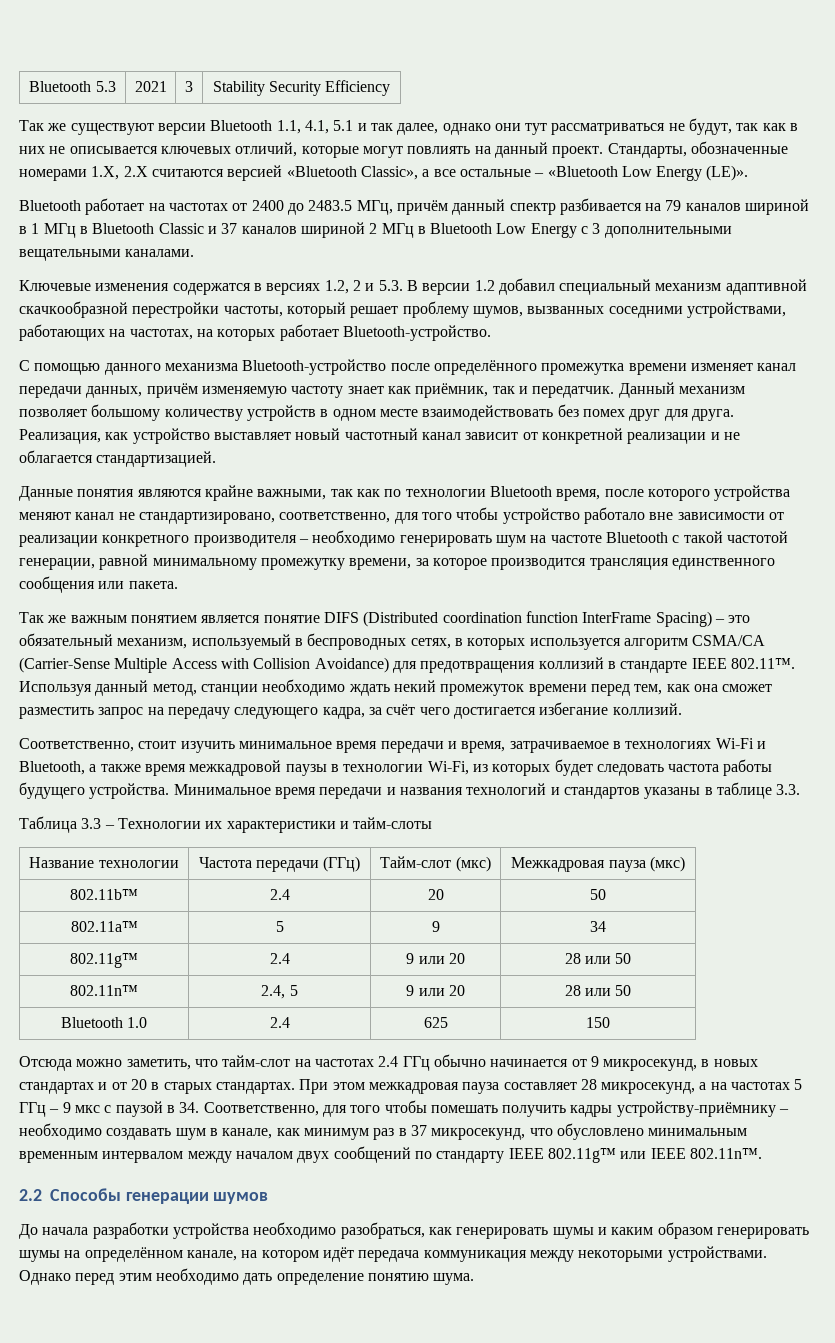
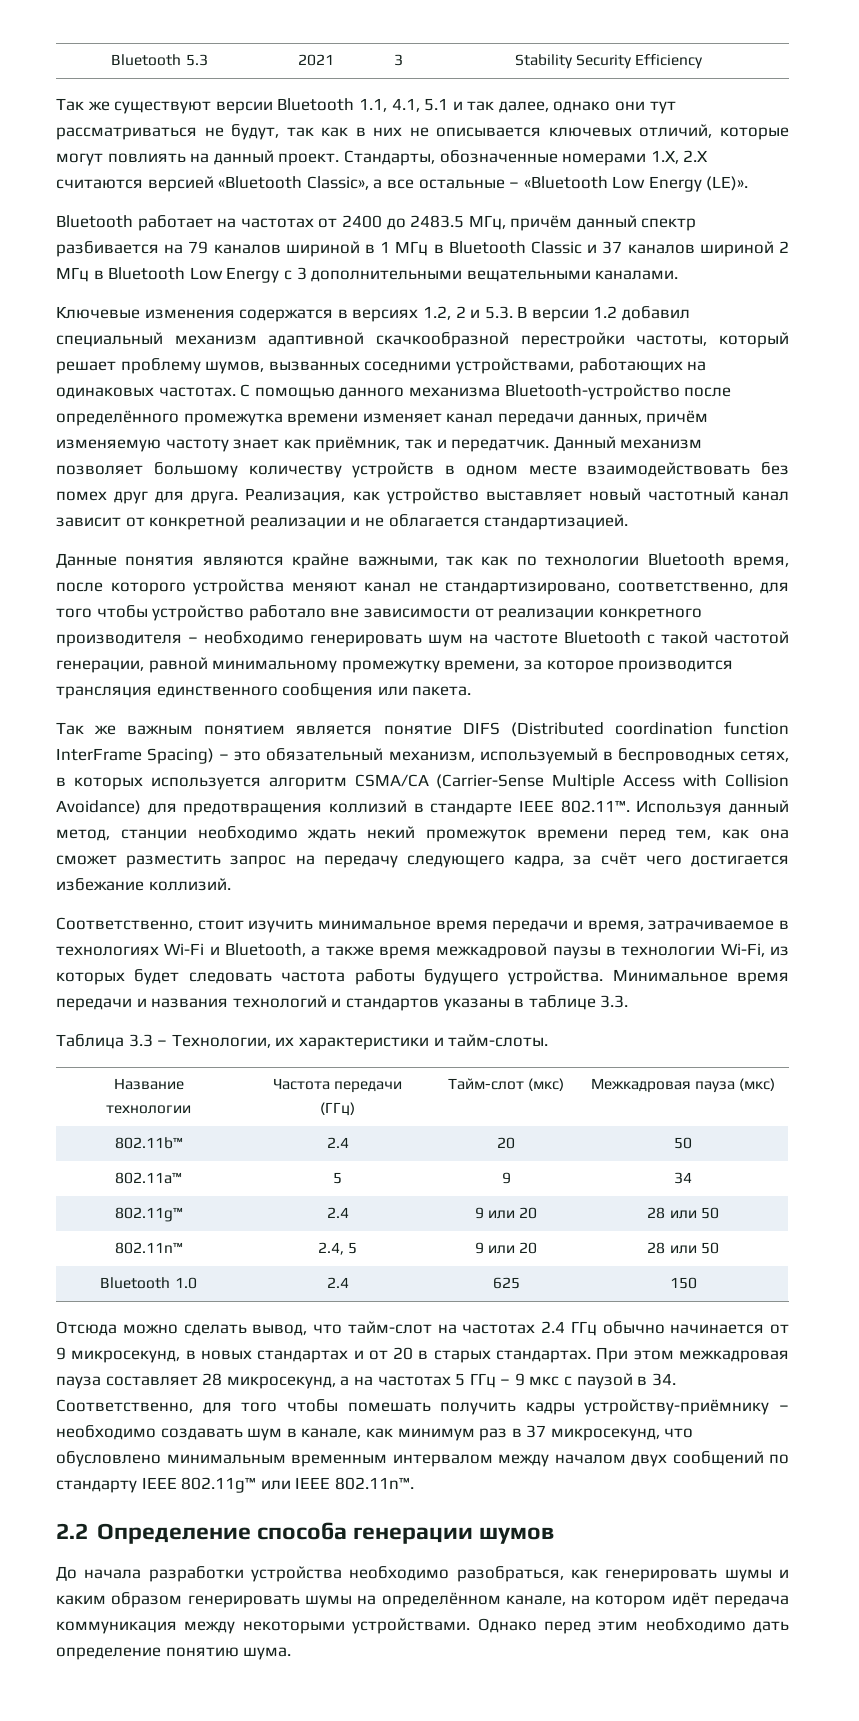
- Ключевые изменения содержатся в версиях 1.2, 2 и 5.3. В версии 1.2 добавил специальный механизм адаптивной скачкообразной перестройки частоты, который решает проблему шумов, вызванных соседними устройствами, работающих на частотах, на которых работает Bluetooth-устройство.
- С помощью данного механизма Bluetooth-устройство после определённого промежутка времени изменяет канал передачи данных, причём изменяемую частоту знает как приёмник, так и передатчик.
+ Ключевые изменения содержатся в версиях 1.2, 2 и 5.3. В версии 1.2 добавил специальный механизм адаптивной скачкообразной перестройки частоты, который решает проблему шумов, вызванных соседними устройствами, работающих на одинаковых частотах. С помощью данного механизма Bluetooth-устройство после определённого промежутка времени изменяет канал передачи данных, причём изменяемую частоту знает как приёмник, так и передатчик.
- Так же важным понятием является понятие DIFS (Distributed coordination function InterFrame Spacing) – это обязательный механизм, используемый в беспроводных сетях, в которых используется алгоритм CSMA/CA (Carrier-Sense Multiple Access with Collision Avoidance) для предотвращения коллизий в стандарте IEEE 802.11™. Используя данный метод, станции необходимо ждать некий промежуток времени перед тем, как она сможет разместить запрос на передачу следующего кадра, за счёт чего достигается избегание коллизий.
+ Так же важным понятием является понятие DIFS (Distributed coordination function InterFrame Spacing) – это обязательный механизм, используемый в беспроводных сетях, в которых используется алгоритм CSMA/CA (Carrier-Sense Multiple Access with Collision Avoidance) для предотвращения коллизий в стандарте IEEE 802.11™. Используя данный метод, станции необходимо ждать некий промежуток времени перед тем, как она сможет разместить запрос на передачу следующего кадра, за счёт чего достигается избежание коллизий.
- Таблица 3.3 – Технологии их характеристики и тайм-слоты
+ Таблица 3.3 – Технологии, их характеристики и тайм-слоты.
- Отсюда можно заметить, что тайм-слот на частотах 2.4 ГГц обычно начинается от 9 микросекунд, в новых стандартах и от 20 в старых стандартах.
+ Отсюда можно сделать вывод, что тайм-слот на частотах 2.4 ГГц обычно начинается от 9 микросекунд, в новых стандартах и от 20 в старых стандартах.
- 2.2 Способы генерации шумов
+ 2.2 Определение способа генерации шумов

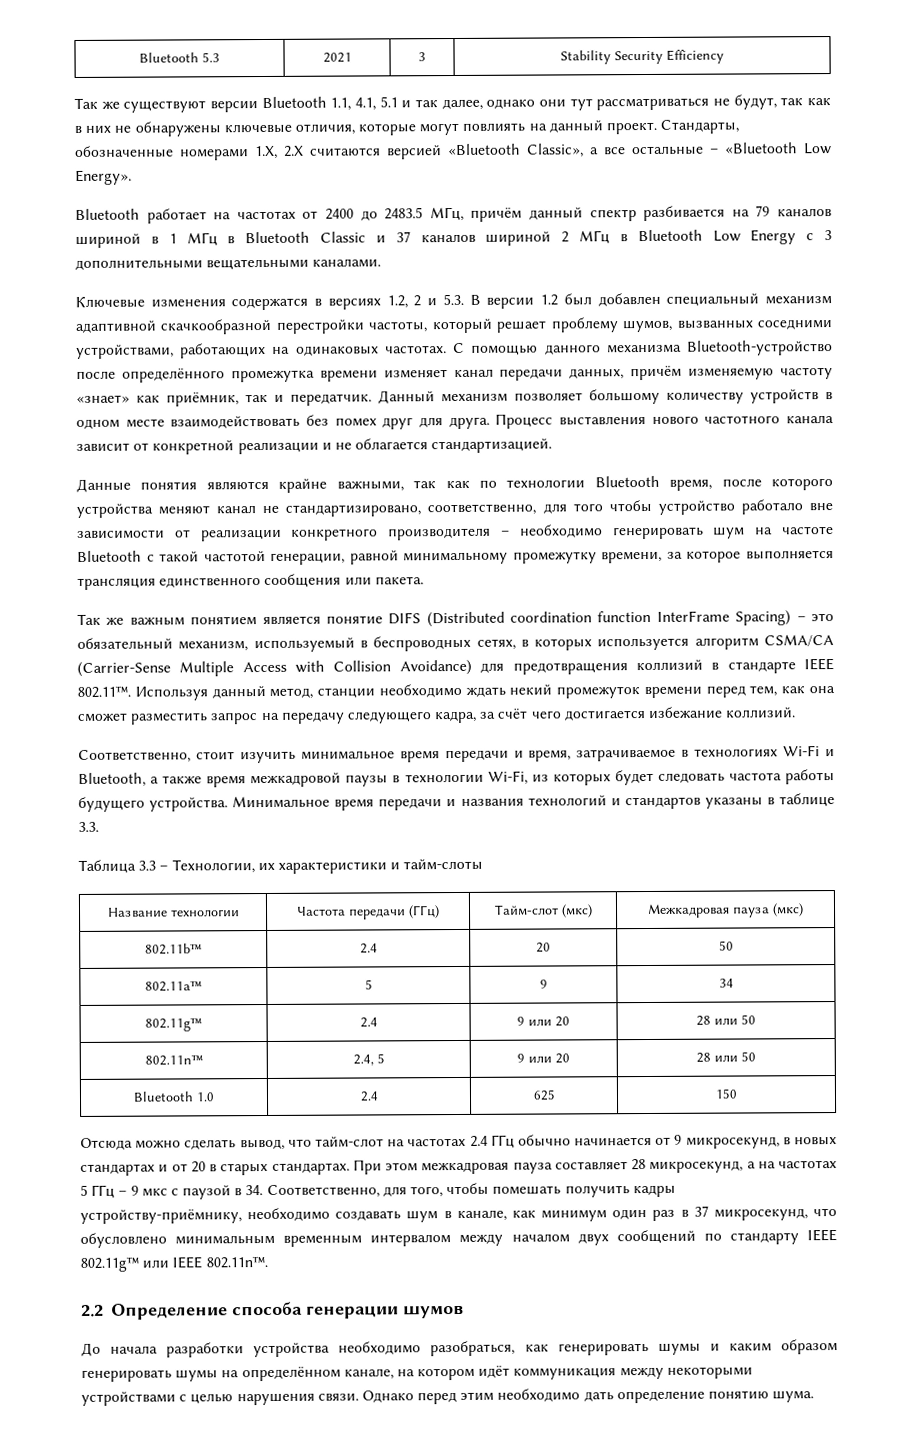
- Так же существуют версии Bluetooth 1.1, 4.1, 5.1 и так далее, однако они тут рассматриваться не будут, так как в них не описывается ключевых отличий, которые могут повлиять на данный проект.
+ Так же существуют версии Bluetooth 1.1, 4.1, 5.1 и так далее, однако они тут рассматриваться не будут, так как в них не обнаружены ключевые отличия, которые могут повлиять на данный проект.
- Стандарты, обозначенные номерами 1.Х, 2.Х считаются версией «Bluetooth Classic», а все остальные – «Bluetooth Low Energy (LE)».
+ Стандарты, обозначенные номерами 1.Х, 2.Х считаются версией «Bluetooth Classic», а все остальные – «Bluetooth Low Energy».
- Ключевые изменения содержатся в версиях 1.2, 2 и 5.3. В версии 1.2 добавил специальный механизм адаптивной скачкообразной перестройки частоты, который решает проблему шумов, вызванных соседними устройствами, работающих на одинаковых частотах.
+ Ключевые изменения содержатся в версиях 1.2, 2 и 5.3. В версии 1.2 был добавлен специальный механизм адаптивной скачкообразной перестройки частоты, который решает проблему шумов, вызванных соседними устройствами, работающих на одинаковых частотах.
- С помощью данного механизма Bluetooth-устройство после определённого промежутка времени изменяет канал передачи данных, причём изменяемую частоту знает как приёмник, так и передатчик.
+ С помощью данного механизма Bluetooth-устройство после определённого промежутка времени изменяет канал передачи данных, причём изменяемую частоту «знает» как приёмник, так и передатчик.
- Реализация, как устройство выставляет новый частотный канал зависит от конкретной реализации и не облагается стандартизацией.
+ Процесс выставления нового частотного канала зависит от конкретной реализации и не облагается стандартизацией.
- Данные понятия являются крайне важными, так как по технологии Bluetooth время, после которого устройства меняют канал не стандартизировано, соответственно, для того чтобы устройство работало вне зависимости от реализации конкретного производителя – необходимо генерировать шум на частоте Bluetooth с такой частотой генерации, равной минимальному промежутку времени, за которое производится трансляция единственного сообщения или пакета.
+ Данные понятия являются крайне важными, так как по технологии Bluetooth время, после которого устройства меняют канал не стандартизировано, соответственно, для того чтобы устройство работало вне зависимости от реализации конкретного производителя – необходимо генерировать шум на частоте Bluetooth с такой частотой генерации, равной минимальному промежутку времени, за которое выполняется трансляция единственного сообщения или пакета.
- Таблица 3.3 – Технологии, их характеристики и тайм-слоты.
+ Таблица 3.3 – Технологии, их характеристики и тайм-слоты
- При этом межкадровая пауза составляет 28 микросекунд, а на частотах 5 ГГц – 9 мкс с паузой в 34. Соответственно, для того чтобы помешать получить кадры устройству-приёмнику – необходимо создавать шум в канале, как минимум раз в 37 микросекунд, что обусловлено минимальным временным интервалом между началом двух сообщений по стандарту IEEE 802.11g™ или IEEE 802.11n™.
+ При этом межкадровая пауза составляет 28 микросекунд, а на частотах 5 ГГц – 9 мкс с паузой в 34. Соответственно, для того, чтобы помешать получить кадры устройству-приёмнику, необходимо создавать шум в канале, как минимум один раз в 37 микросекунд, что обусловлено минимальным временным интервалом между началом двух сообщений по стандарту IEEE 802.11g™ или IEEE 802.11n™.
- До начала разработки устройства необходимо разобраться, как генерировать шумы и каким образом генерировать шумы на определённом канале, на котором идёт передача коммуникация между некоторыми устройствами.
+ До начала разработки устройства необходимо разобраться, как генерировать шумы и каким образом генерировать шумы на определённом канале, на котором идёт коммуникация между некоторыми устройствами с целью нарушения связи.

